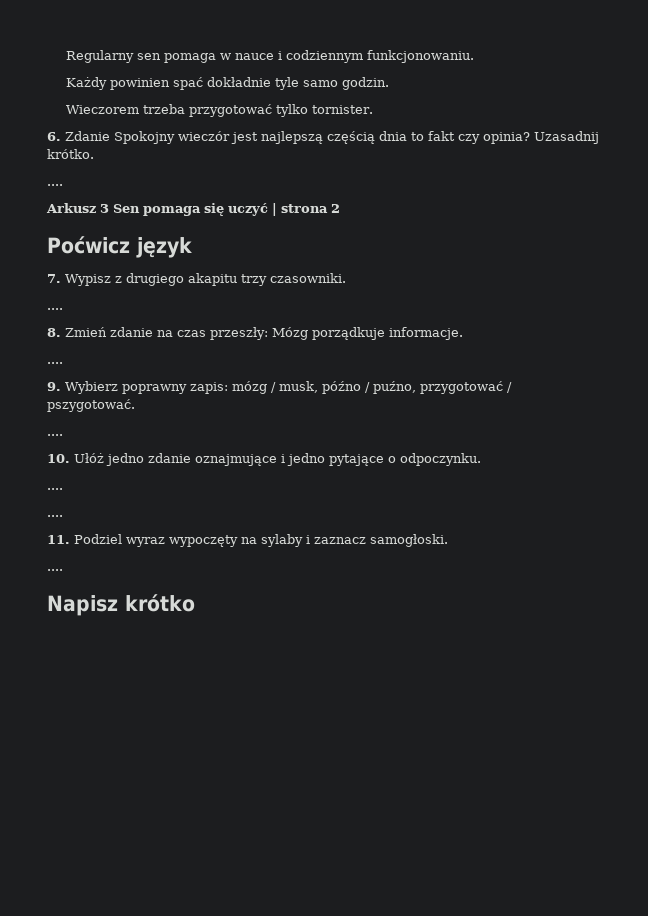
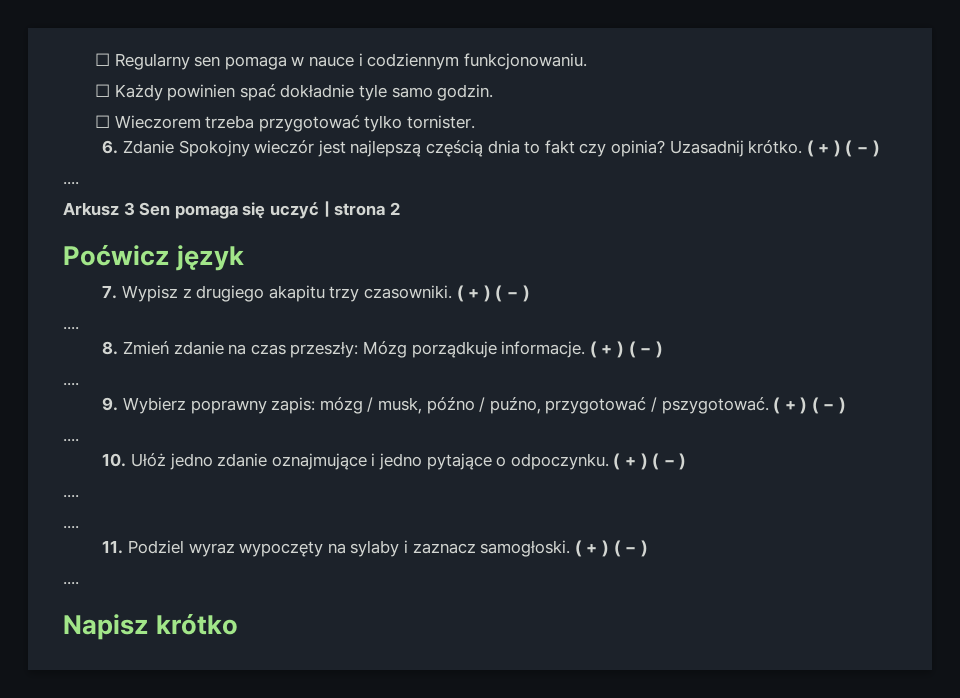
- Regularny sen pomaga w nauce i codziennym funkcjonowaniu.
+ ☐ Regularny sen pomaga w nauce i codziennym funkcjonowaniu.
- Każdy powinien spać dokładnie tyle samo godzin.
+ ☐ Każdy powinien spać dokładnie tyle samo godzin.
- Wieczorem trzeba przygotować tylko tornister.
+ ☐ Wieczorem trzeba przygotować tylko tornister.
- Uzasadnij krótko.
+ Uzasadnij krótko. ( + ) ( − )
- 7. Wypisz z drugiego akapitu trzy czasowniki.
+ 7. Wypisz z drugiego akapitu trzy czasowniki. ( + ) ( − )
- 8. Zmień zdanie na czas przeszły: Mózg porządkuje informacje.
+ 8. Zmień zdanie na czas przeszły: Mózg porządkuje informacje. ( + ) ( − )
- 9. Wybierz poprawny zapis: mózg / musk, późno / puźno, przygotować / pszygotować.
+ 9. Wybierz poprawny zapis: mózg / musk, późno / puźno, przygotować / pszygotować. ( + ) ( − )
- 10. Ułóż jedno zdanie oznajmujące i jedno pytające o odpoczynku.
+ 10. Ułóż jedno zdanie oznajmujące i jedno pytające o odpoczynku. ( + ) ( − )
- 11. Podziel wyraz wypoczęty na sylaby i zaznacz samogłoski.
+ 11. Podziel wyraz wypoczęty na sylaby i zaznacz samogłoski. ( + ) ( − )

